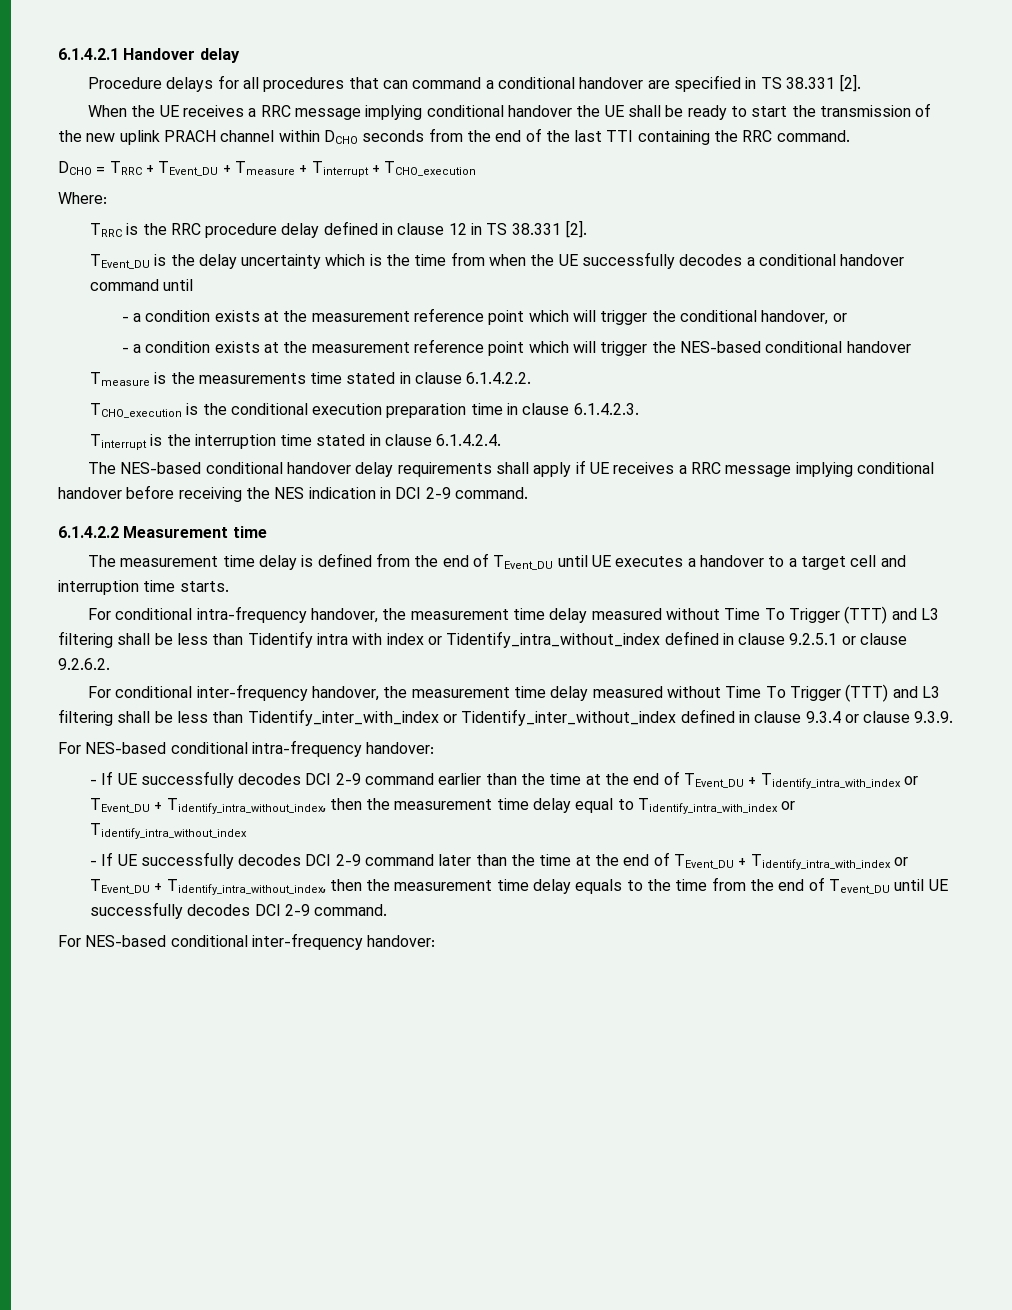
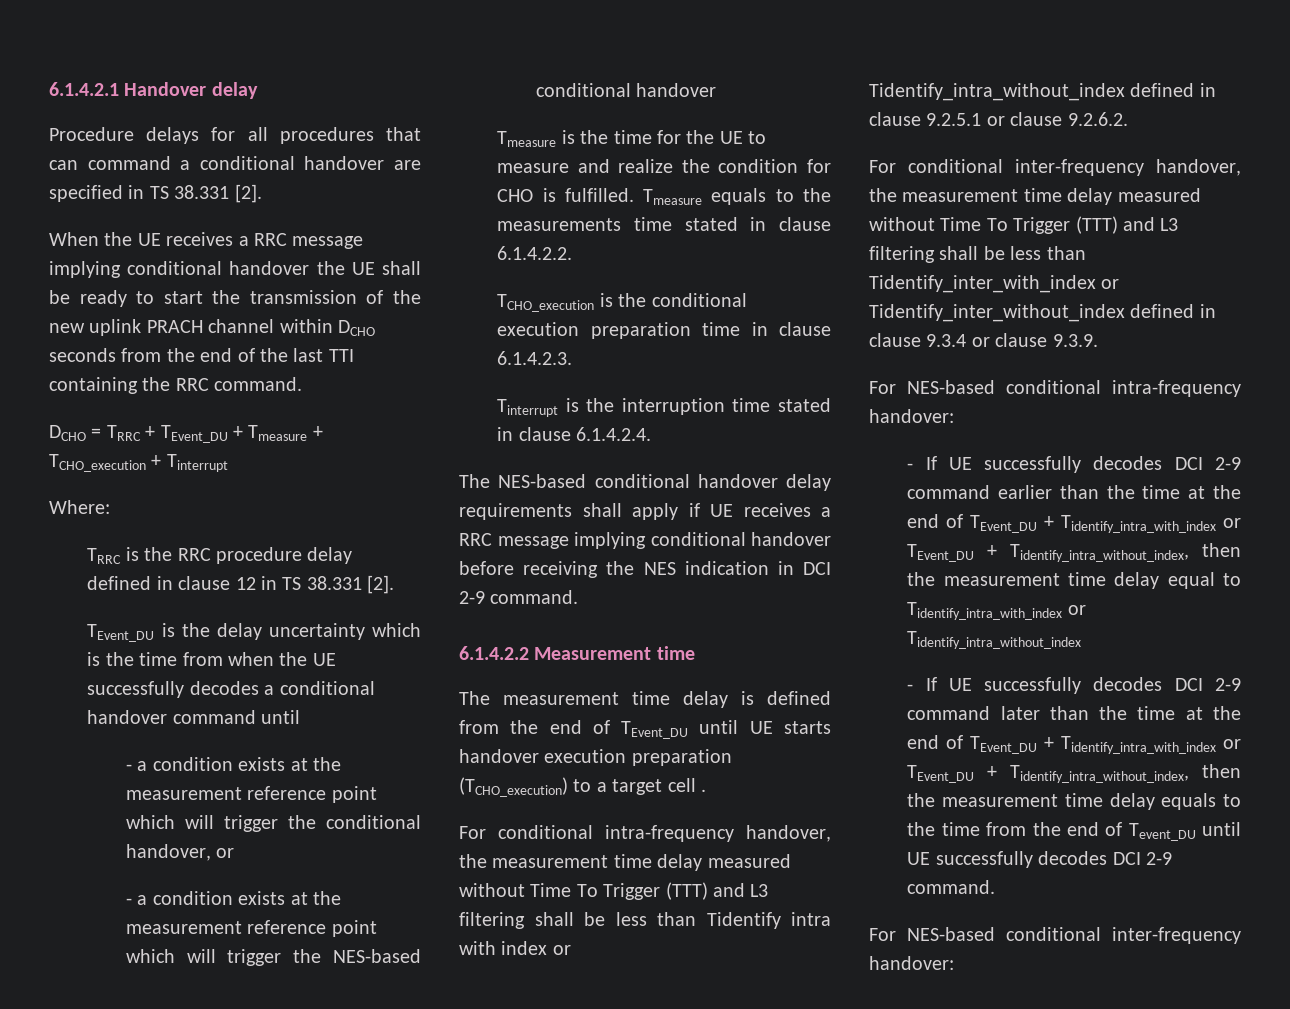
- DCHO = TRRC + TEvent_DU + Tmeasure + Tinterrupt + TCHO_execution
+ DCHO = TRRC + TEvent_DU + Tmeasure + TCHO_execution + Tinterrupt
- Tmeasure is the measurements time stated in clause 6.1.4.2.2.
+ Tmeasure is the time for the UE to measure and realize the condition for CHO is fulfilled. Tmeasure equals to the measurements time stated in clause 6.1.4.2.2.
- The measurement time delay is defined from the end of TEvent_DU until UE executes a handover to a target cell and interruption time starts.
+ The measurement time delay is defined from the end of TEvent_DU until UE starts handover execution preparation (TCHO_execution) to a target cell .

